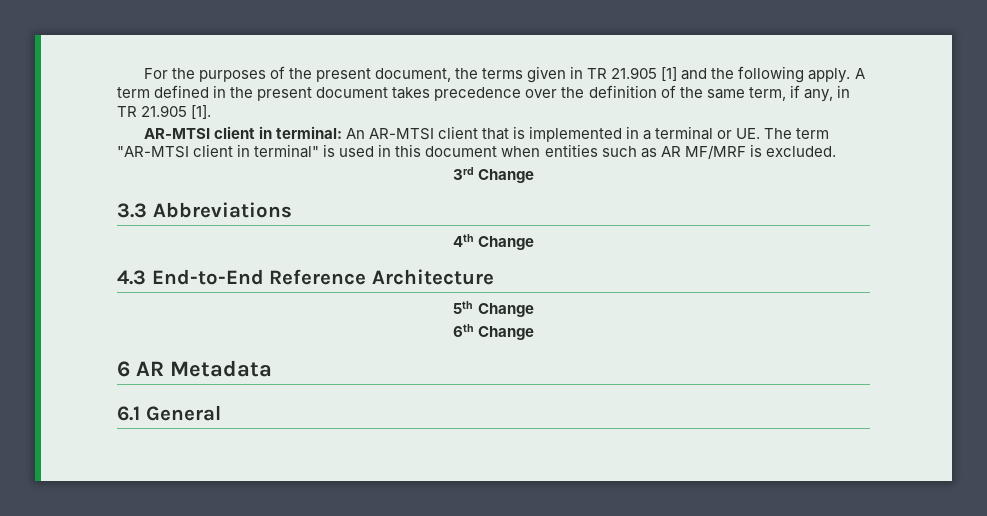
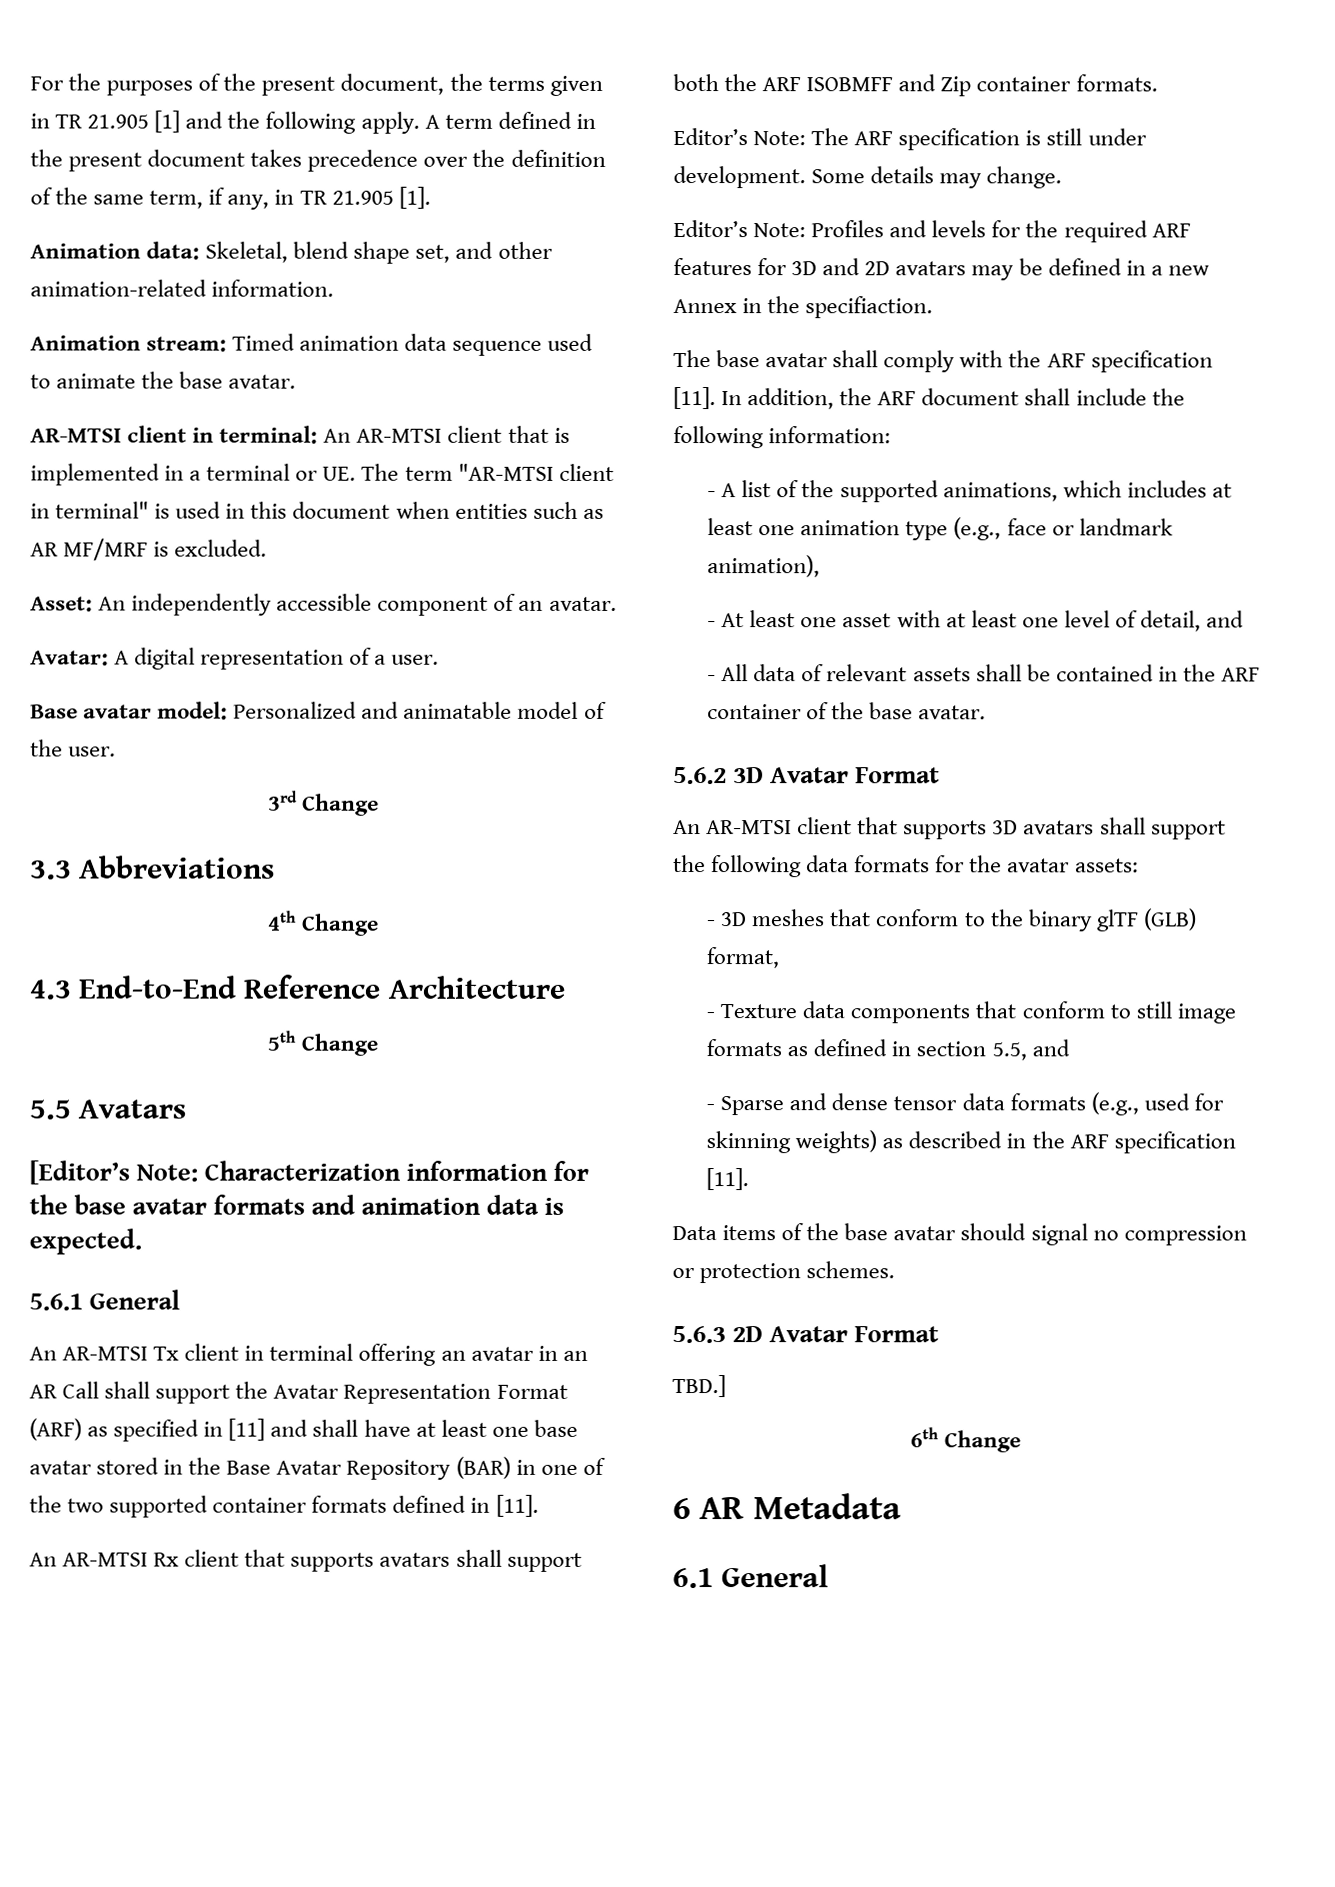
+ Animation data: Skeletal, blend shape set, and other animation-related information.
+ Animation stream: Timed animation data sequence used to animate the base avatar.
+ Asset: An independently accessible component of an avatar.
+ Avatar: A digital representation of a user.
+ Base avatar model: Personalized and animatable model of the user.
+ 5.5 Avatars
+ [Editor’s Note: Characterization information for the base avatar formats and animation data is expected.
+ 5.6.1 General
+ An AR-MTSI Tx client in terminal offering an avatar in an AR Call shall support the Avatar Representation Format (ARF) as specified in [11] and shall have at least one base avatar stored in the Base Avatar Repository (BAR) in one of the two supported container formats defined in [11].
+ An AR-MTSI Rx client that supports avatars shall support both the ARF ISOBMFF and Zip container formats.
+ Editor’s Note: The ARF specification is still under development. Some details may change.
+ Editor’s Note: Profiles and levels for the required ARF features for 3D and 2D avatars may be defined in a new Annex in the specifiaction.
+ The base avatar shall comply with the ARF specification [11]. In addition, the ARF document shall include the following information:
+ - A list of the supported animations, which includes at least one animation type (e.g., face or landmark animation),
+ - At least one asset with at least one level of detail, and
+ - All data of relevant assets shall be contained in the ARF container of the base avatar.
+ 5.6.2 3D Avatar Format
+ An AR-MTSI client that supports 3D avatars shall support the following data formats for the avatar assets:
+ - 3D meshes that conform to the binary glTF (GLB) format,
+ - Texture data components that conform to still image formats as defined in section 5.5, and
+ - Sparse and dense tensor data formats (e.g., used for skinning weights) as described in the ARF specification [11].
+ Data items of the base avatar should signal no compression or protection schemes.
+ 5.6.3 2D Avatar Format
+ TBD.]

